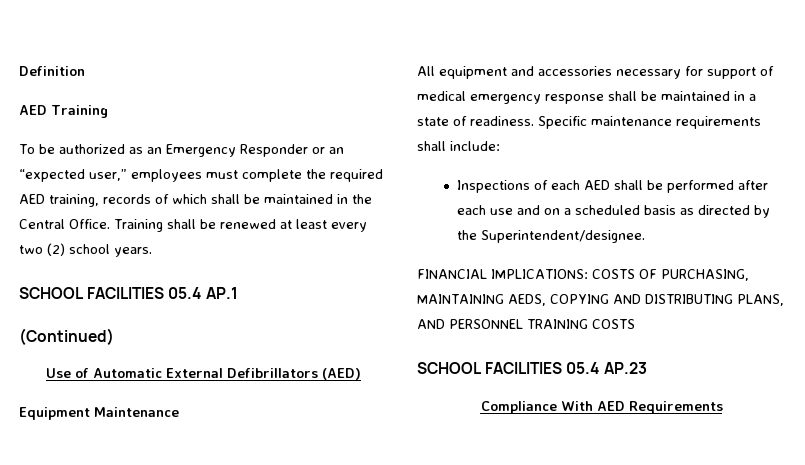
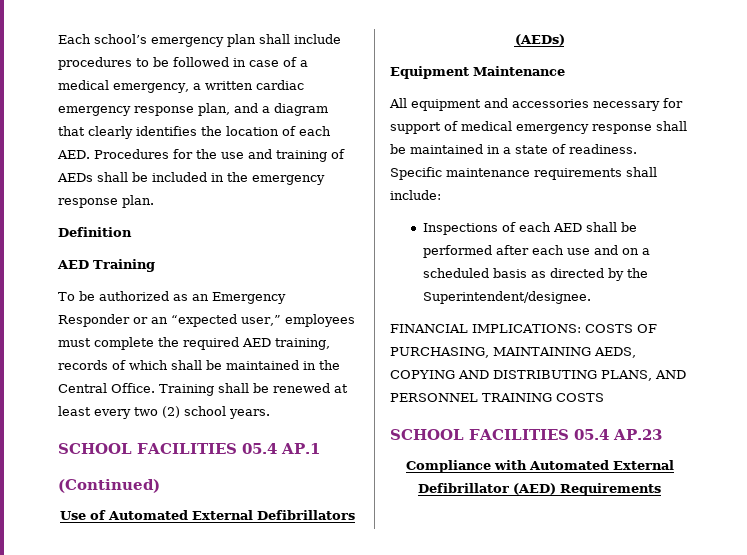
+ Each school’s emergency plan shall include procedures to be followed in case of a medical emergency, a written cardiac emergency response plan, and a diagram that clearly identifies the location of each AED. Procedures for the use and training of AEDs shall be included in the emergency response plan.
- Use of Automatic External Defibrillators (AED)
+ Use of Automated External Defibrillators (AEDs)
- Compliance With AED Requirements
+ Compliance with Automated External Defibrillator (AED) Requirements

